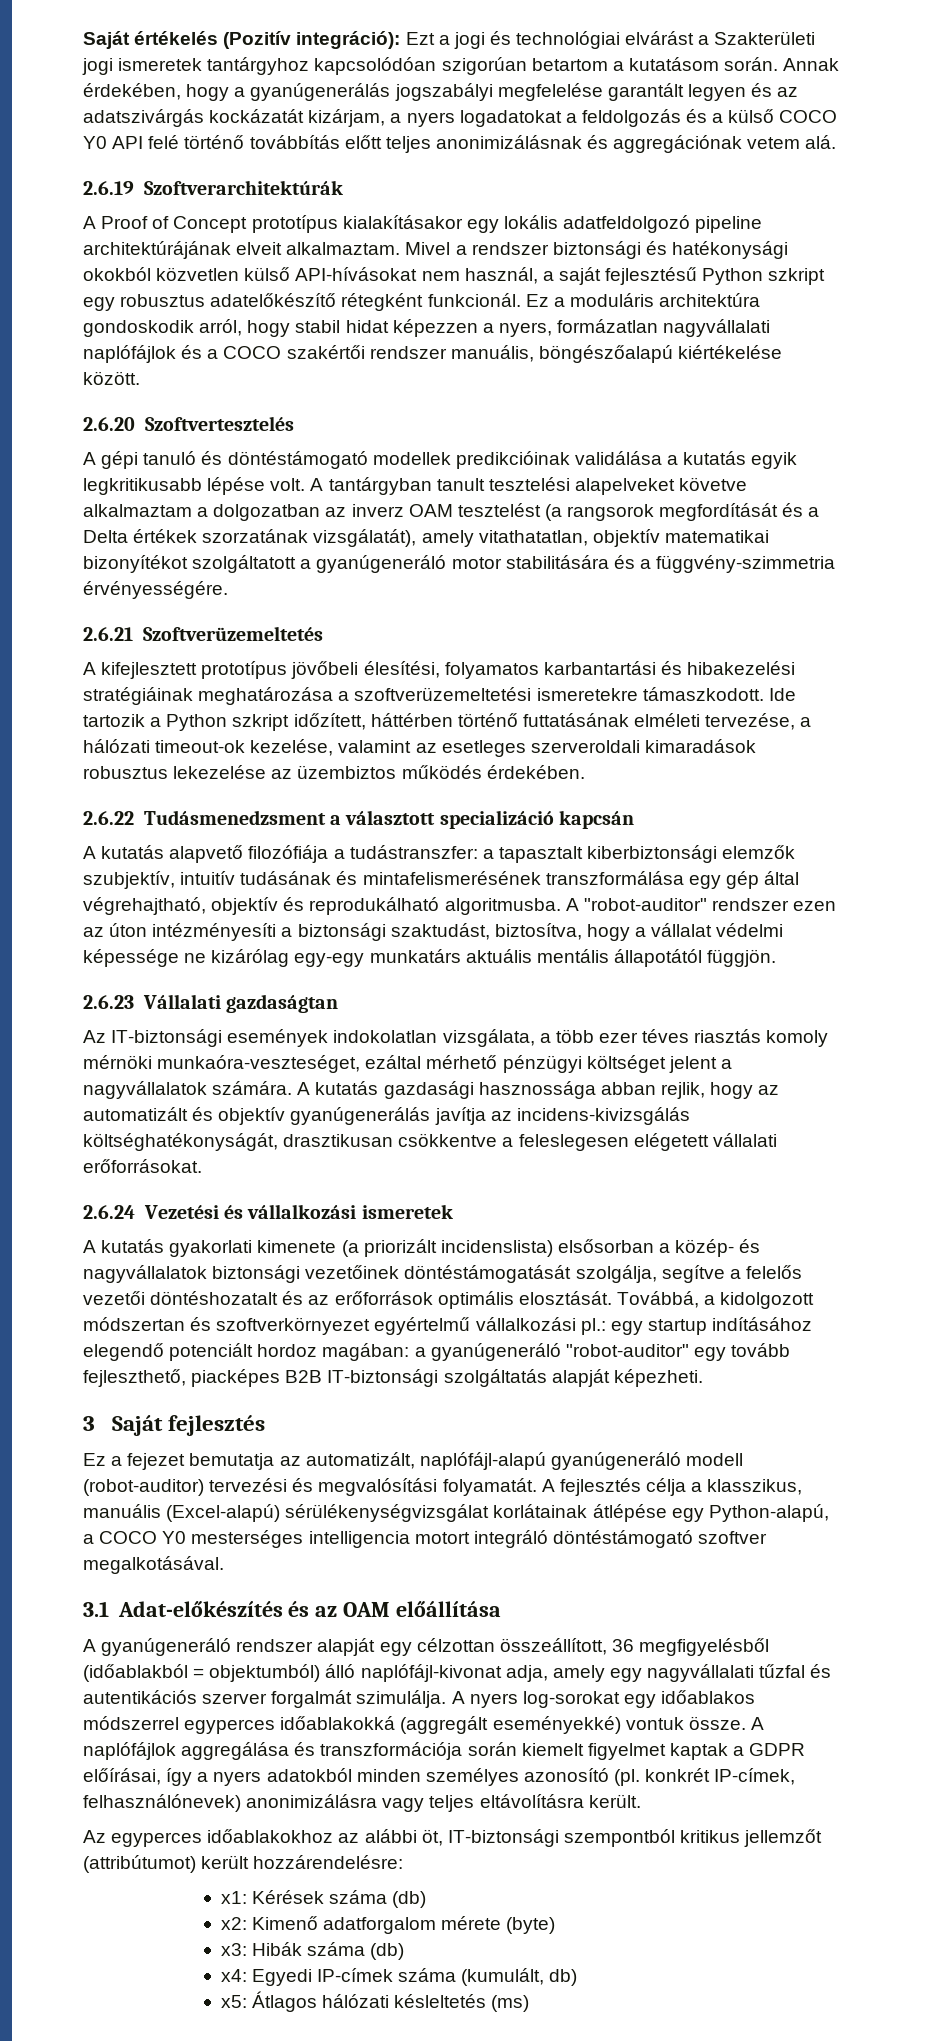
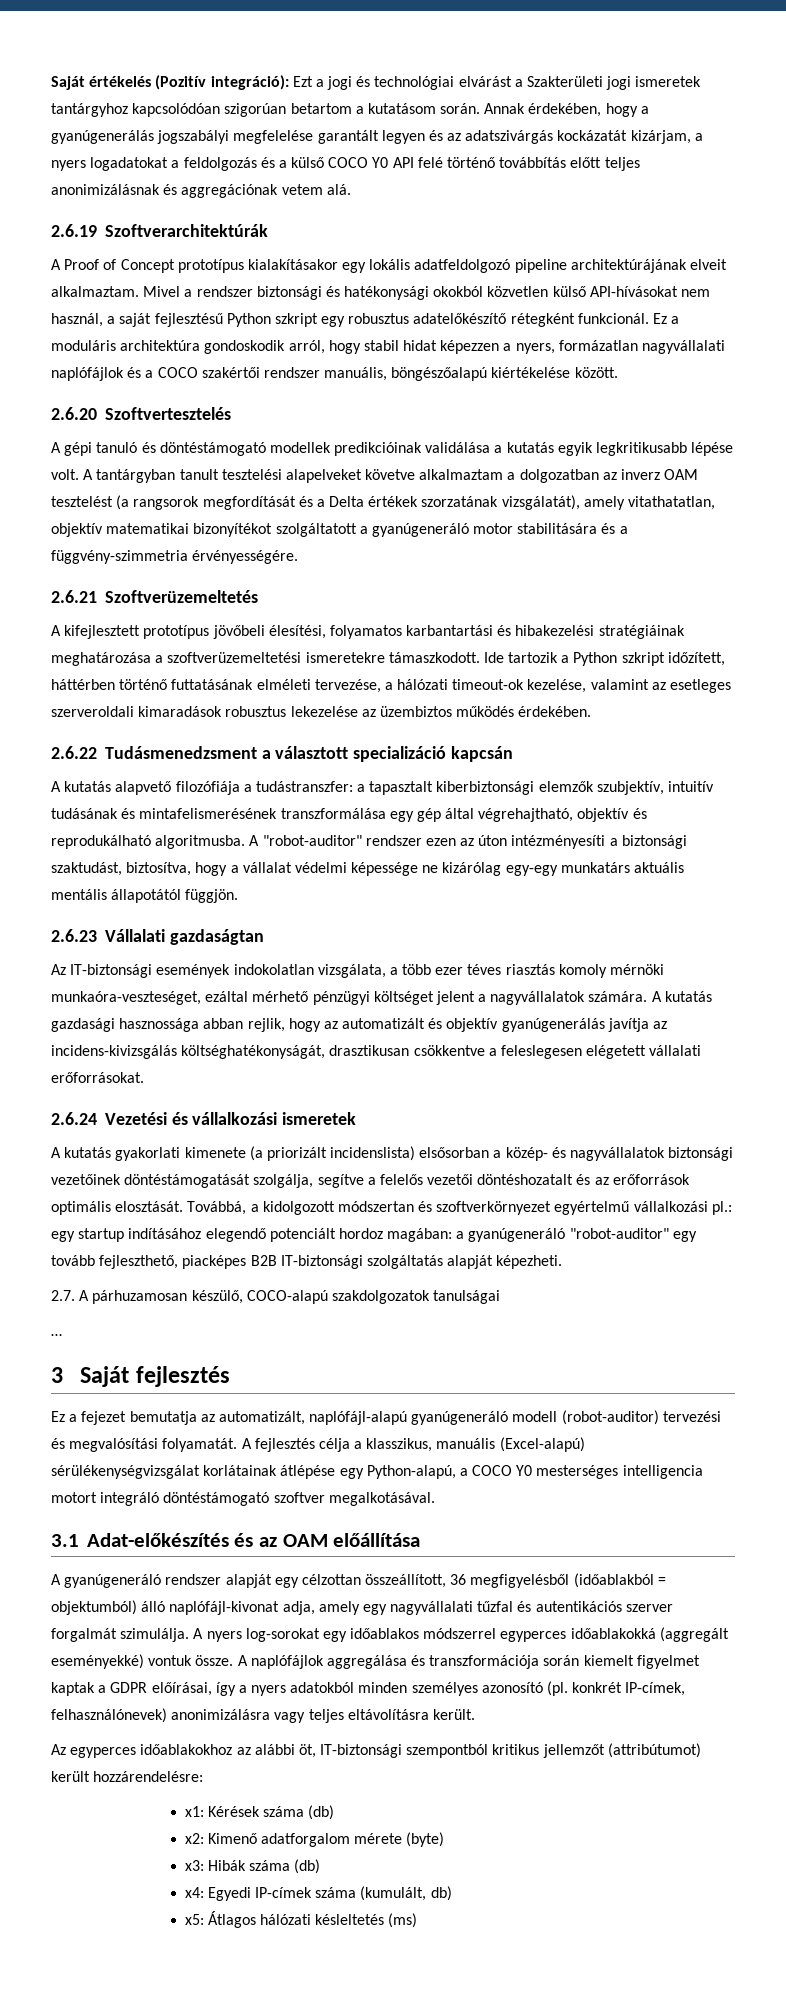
+ 2.7. A párhuzamosan készülő, COCO-alapú szakdolgozatok tanulságai
+ …

